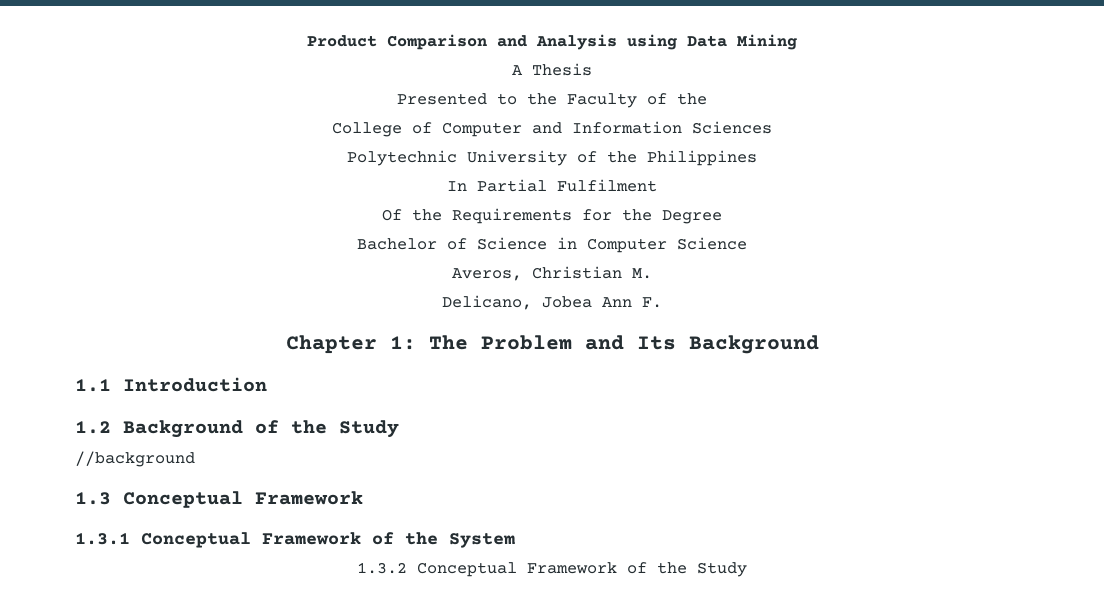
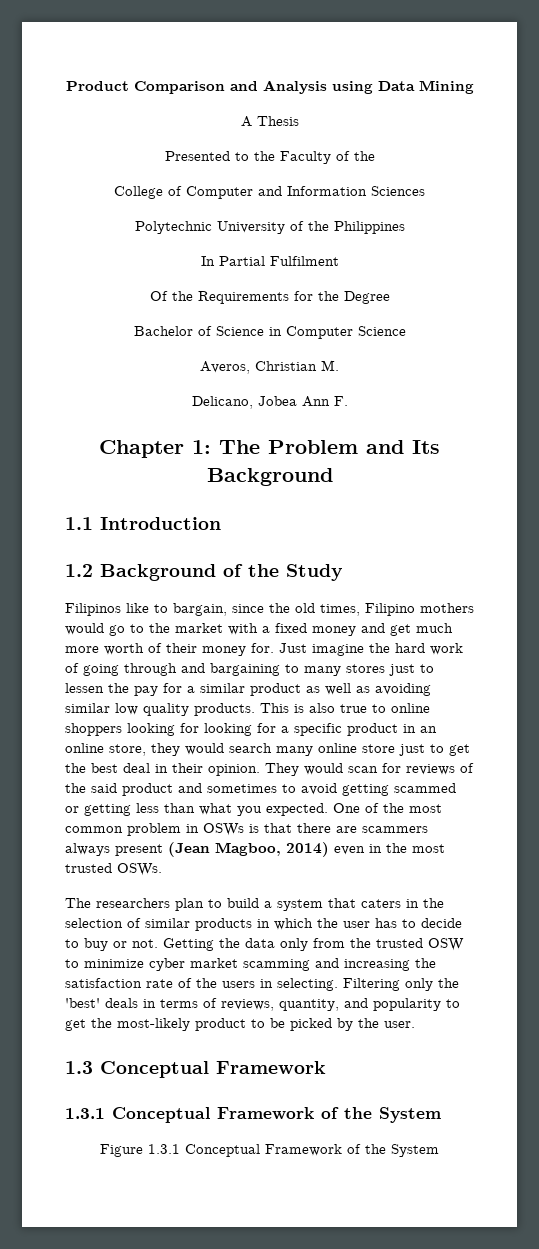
- //background
+ Filipinos like to bargain, since the old times, Filipino mothers would go to the market with a fixed money and get much more worth of their money for. Just imagine the hard work of going through and bargaining to many stores just to lessen the pay for a similar product as well as avoiding similar low quality products. This is also true to online shoppers looking for looking for a specific product in an online store, they would search many online store just to get the best deal in their opinion. They would scan for reviews of the said product and sometimes to avoid getting scammed or getting less than what you expected. One of the most common problem in OSWs is that there are scammers always present (Jean Magboo, 2014) even in the most trusted OSWs.
+ The researchers plan to build a system that caters in the selection of similar products in which the user has to decide to buy or not. Getting the data only from the trusted OSW to minimize cyber market scamming and increasing the satisfaction rate of the users in selecting. Filtering only the 'best' deals in terms of reviews, quantity, and popularity to get the most-likely product to be picked by the user.
- 1.3.2 Conceptual Framework of the Study
+ Figure 1.3.1 Conceptual Framework of the System

